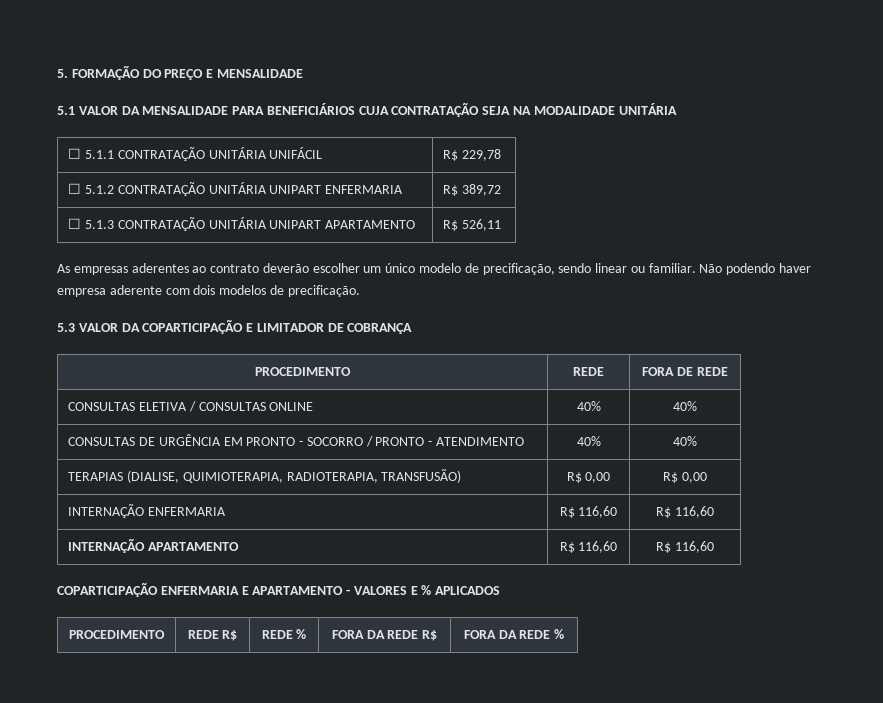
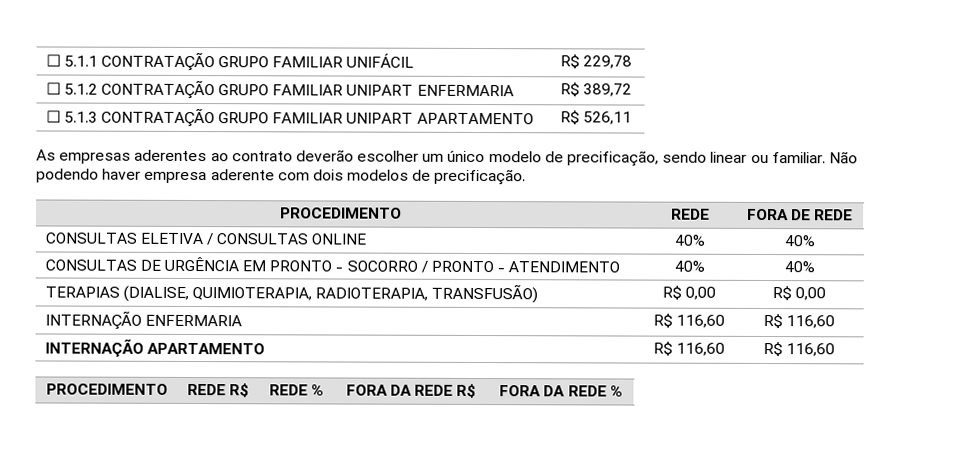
- 5. FORMAÇÃO DO PREÇO E MENSALIDADE
- 5.1 VALOR DA MENSALIDADE PARA BENEFICIÁRIOS CUJA CONTRATAÇÃO SEJA NA MODALIDADE UNITÁRIA
- ☐ 5.1.1 CONTRATAÇÃO UNITÁRIA UNIFÁCIL | R$ 229,78
+ ☐ 5.1.1 CONTRATAÇÃO GRUPO FAMILIAR UNIFÁCIL | R$ 229,78
- ☐ 5.1.2 CONTRATAÇÃO UNITÁRIA UNIPART ENFERMARIA | R$ 389,72
+ ☐ 5.1.2 CONTRATAÇÃO GRUPO FAMILIAR UNIPART ENFERMARIA | R$ 389,72
- ☐ 5.1.3 CONTRATAÇÃO UNITÁRIA UNIPART APARTAMENTO | R$ 526,11
+ ☐ 5.1.3 CONTRATAÇÃO GRUPO FAMILIAR UNIPART APARTAMENTO | R$ 526,11
- 5.3 VALOR DA COPARTICIPAÇÃO E LIMITADOR DE COBRANÇA
- COPARTICIPAÇÃO ENFERMARIA E APARTAMENTO - VALORES E % APLICADOS

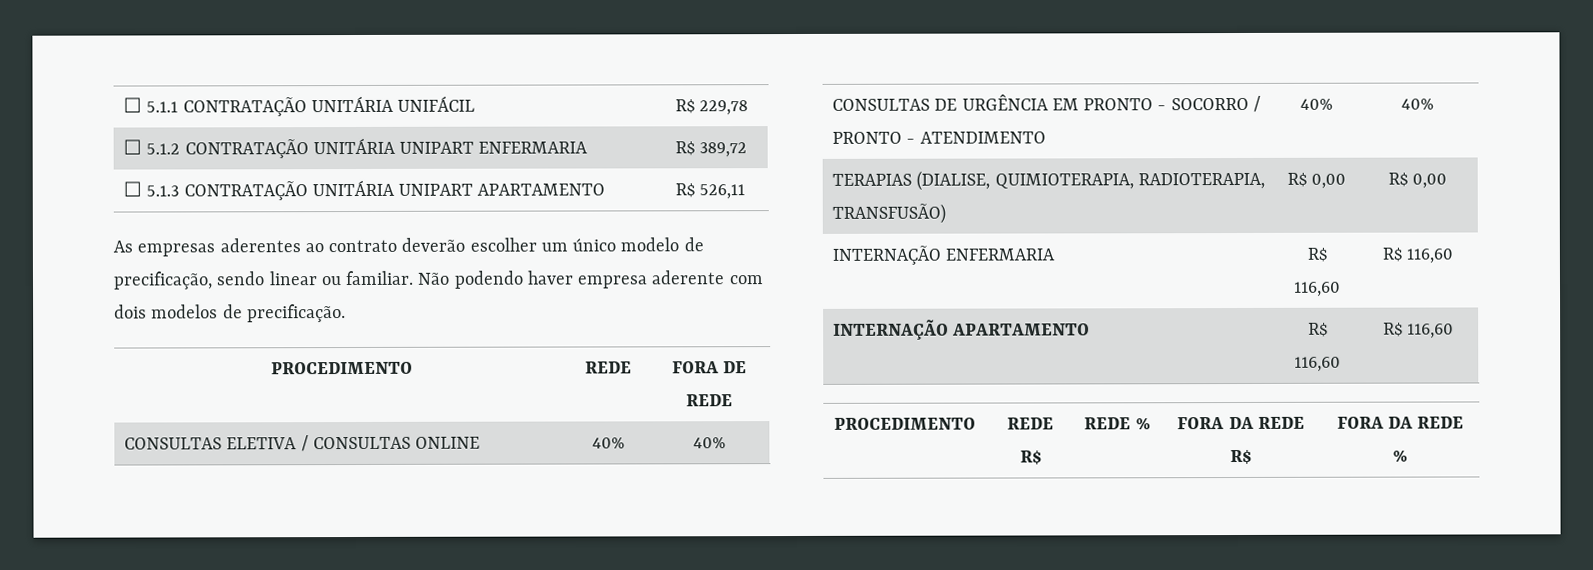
- ☐ 5.1.1 CONTRATAÇÃO GRUPO FAMILIAR UNIFÁCIL | R$ 229,78
+ ☐ 5.1.1 CONTRATAÇÃO UNITÁRIA UNIFÁCIL | R$ 229,78
- ☐ 5.1.2 CONTRATAÇÃO GRUPO FAMILIAR UNIPART ENFERMARIA | R$ 389,72
+ ☐ 5.1.2 CONTRATAÇÃO UNITÁRIA UNIPART ENFERMARIA | R$ 389,72
- ☐ 5.1.3 CONTRATAÇÃO GRUPO FAMILIAR UNIPART APARTAMENTO | R$ 526,11
+ ☐ 5.1.3 CONTRATAÇÃO UNITÁRIA UNIPART APARTAMENTO | R$ 526,11

